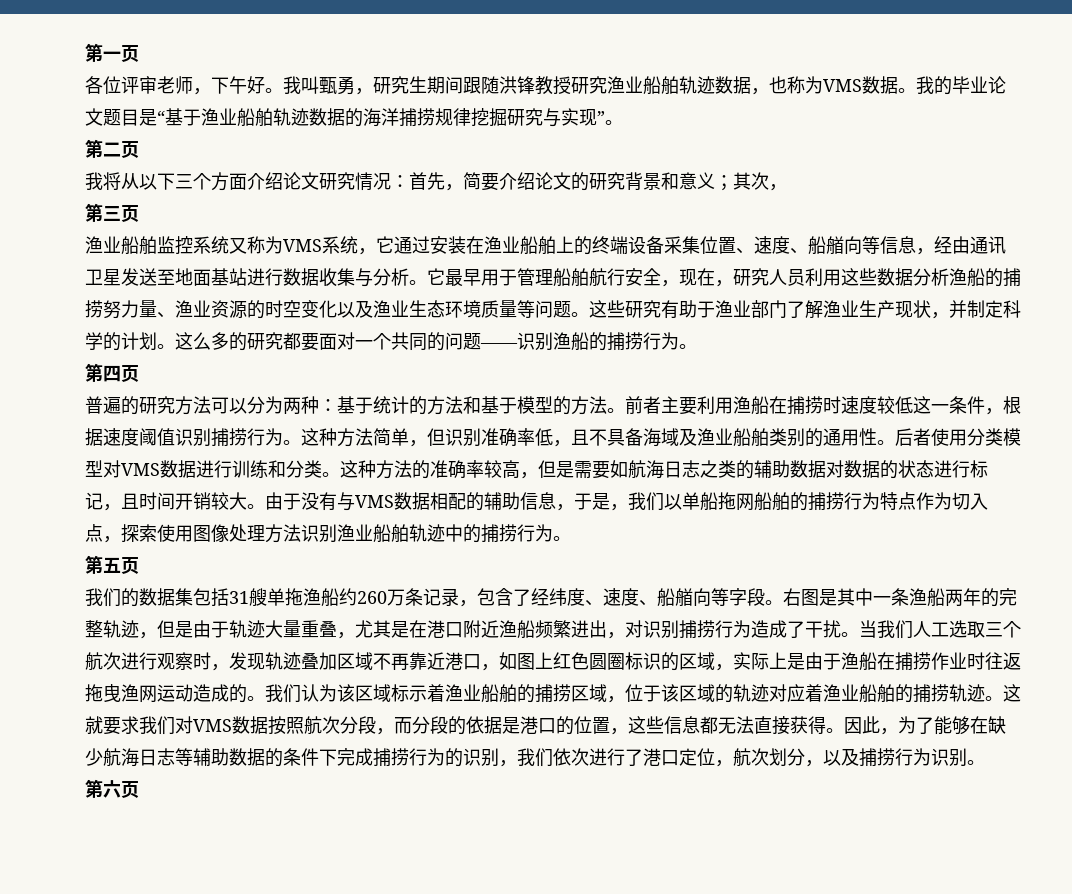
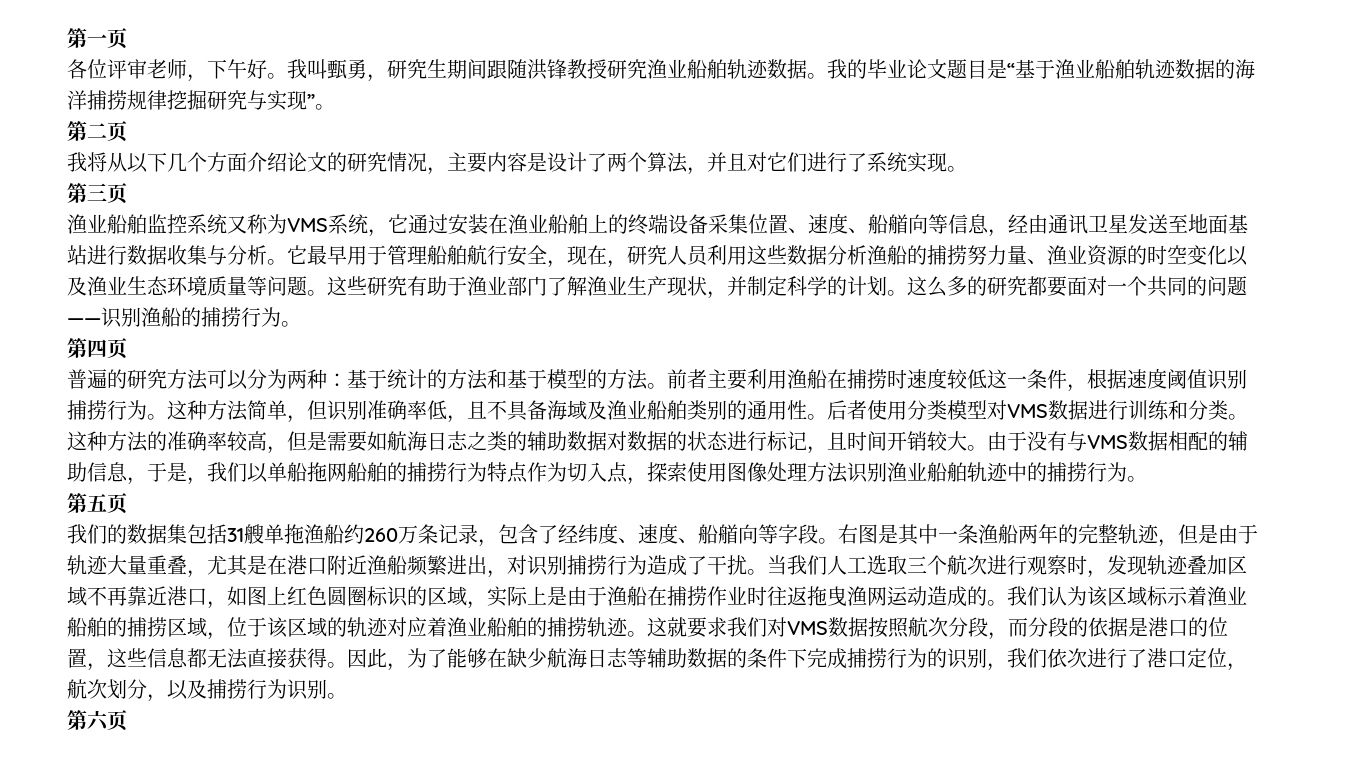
- 我叫甄勇，研究生期间跟随洪锋教授研究渔业船舶轨迹数据，也称为VMS数据。
+ 我叫甄勇，研究生期间跟随洪锋教授研究渔业船舶轨迹数据。
- 我将从以下三个方面介绍论文研究情况：首先，简要介绍论文的研究背景和意义；其次，
+ 我将从以下几个方面介绍论文的研究情况，主要内容是设计了两个算法，并且对它们进行了系统实现。

